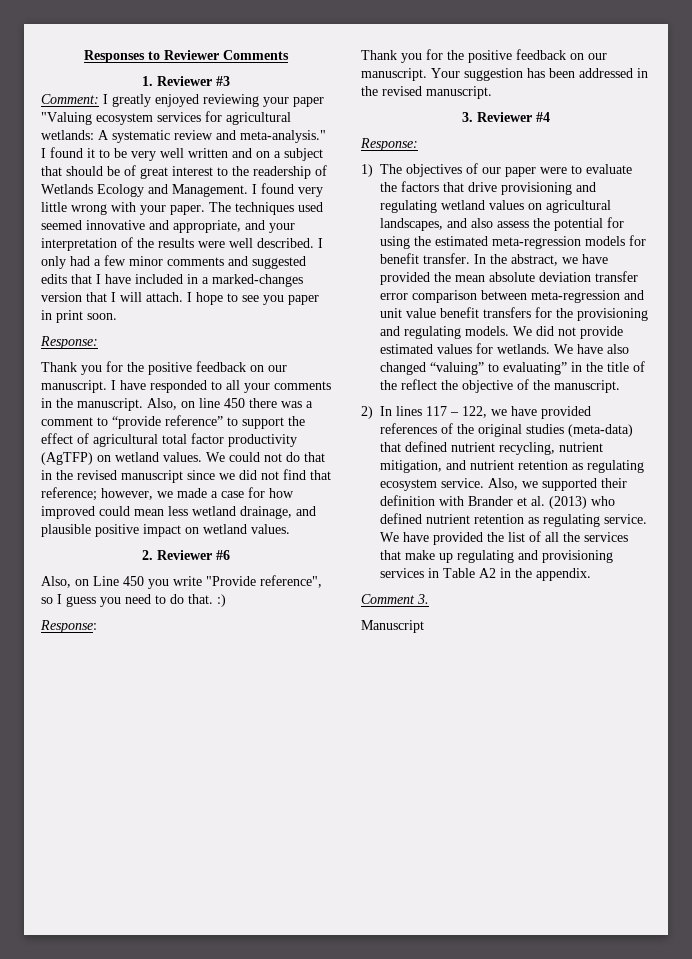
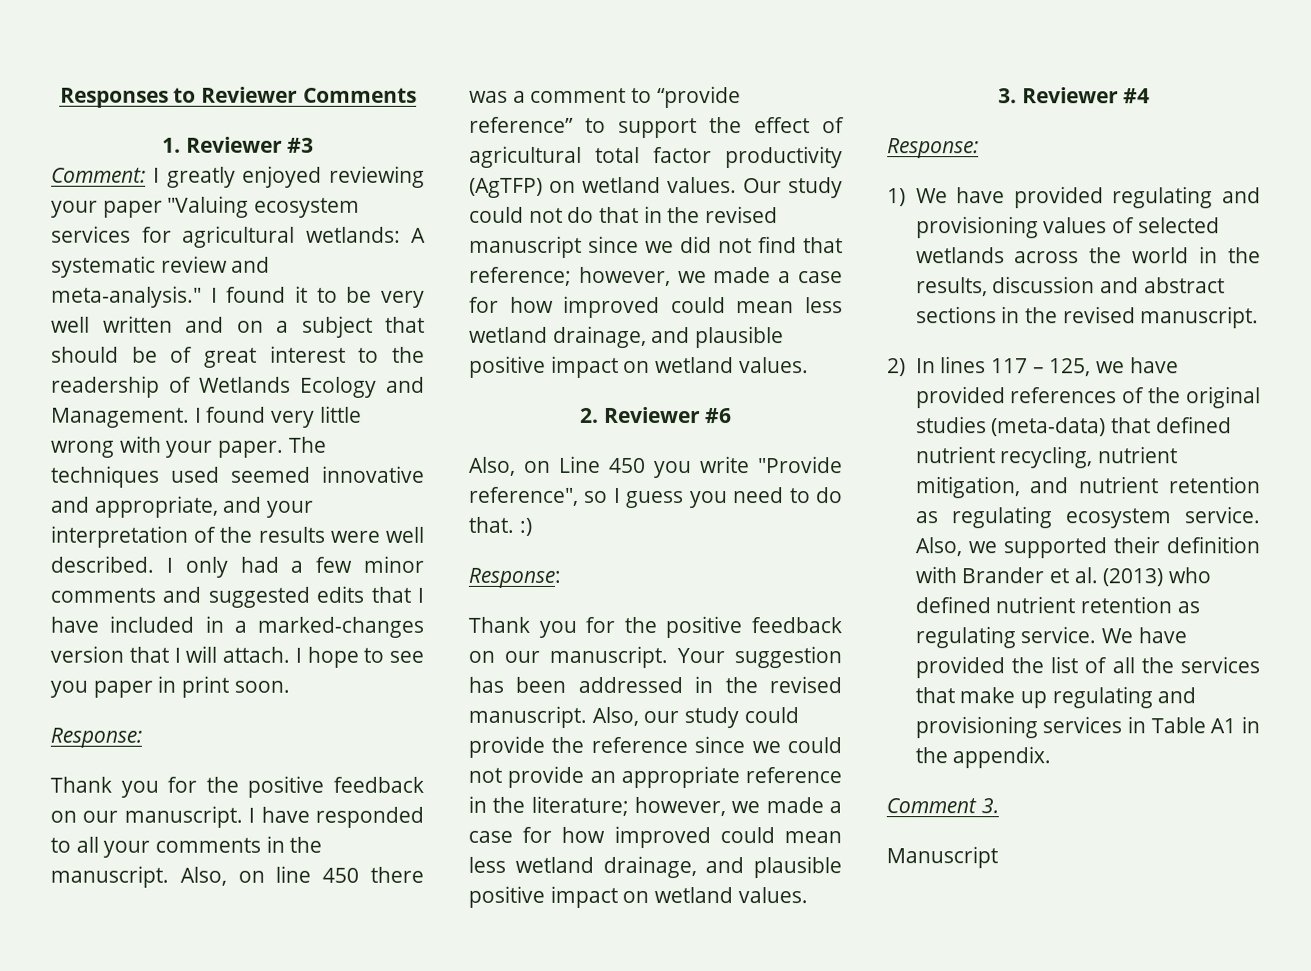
- We could not do that in the revised manuscript since we did not find that reference; however, we made a case for how improved could mean less wetland drainage, and plausible positive impact on wetland values.
+ Our study could not do that in the revised manuscript since we did not find that reference; however, we made a case for how improved could mean less wetland drainage, and plausible positive impact on wetland values.
+ Also, our study could provide the reference since we could not provide an appropriate reference in the literature; however, we made a case for how improved could mean less wetland drainage, and plausible positive impact on wetland values.
- 1) The objectives of our paper were to evaluate the factors that drive provisioning and regulating wetland values on agricultural landscapes, and also assess the potential for using the estimated meta-regression models for benefit transfer. In the abstract, we have provided the mean absolute deviation transfer error comparison between meta-regression and unit value benefit transfers for the provisioning and regulating models. We did not provide estimated values for wetlands. We have also changed “valuing” to evaluating” in the title of the reflect the objective of the manuscript.
+ 1) We have provided regulating and provisioning values of selected wetlands across the world in the results, discussion and abstract sections in the revised manuscript.
- 2) In lines 117 – 122, we have provided references of the original studies (meta-data) that defined nutrient recycling, nutrient mitigation, and nutrient retention as regulating ecosystem service.
+ 2) In lines 117 – 125, we have provided references of the original studies (meta-data) that defined nutrient recycling, nutrient mitigation, and nutrient retention as regulating ecosystem service.
- We have provided the list of all the services that make up regulating and provisioning services in Table A2 in the appendix.
+ We have provided the list of all the services that make up regulating and provisioning services in Table A1 in the appendix.

